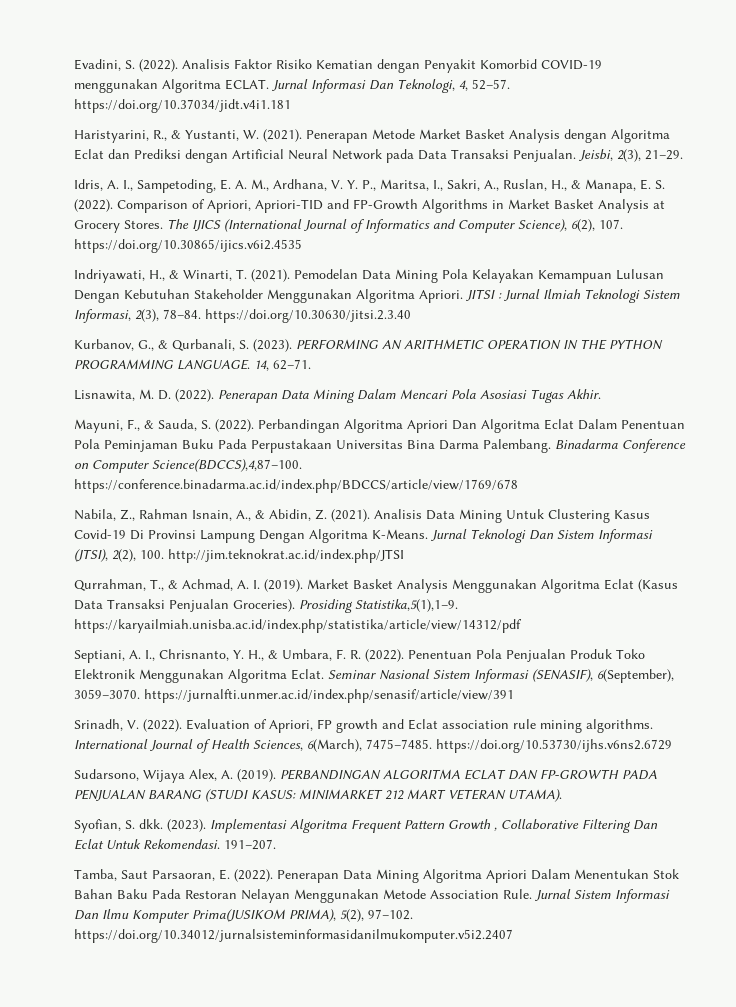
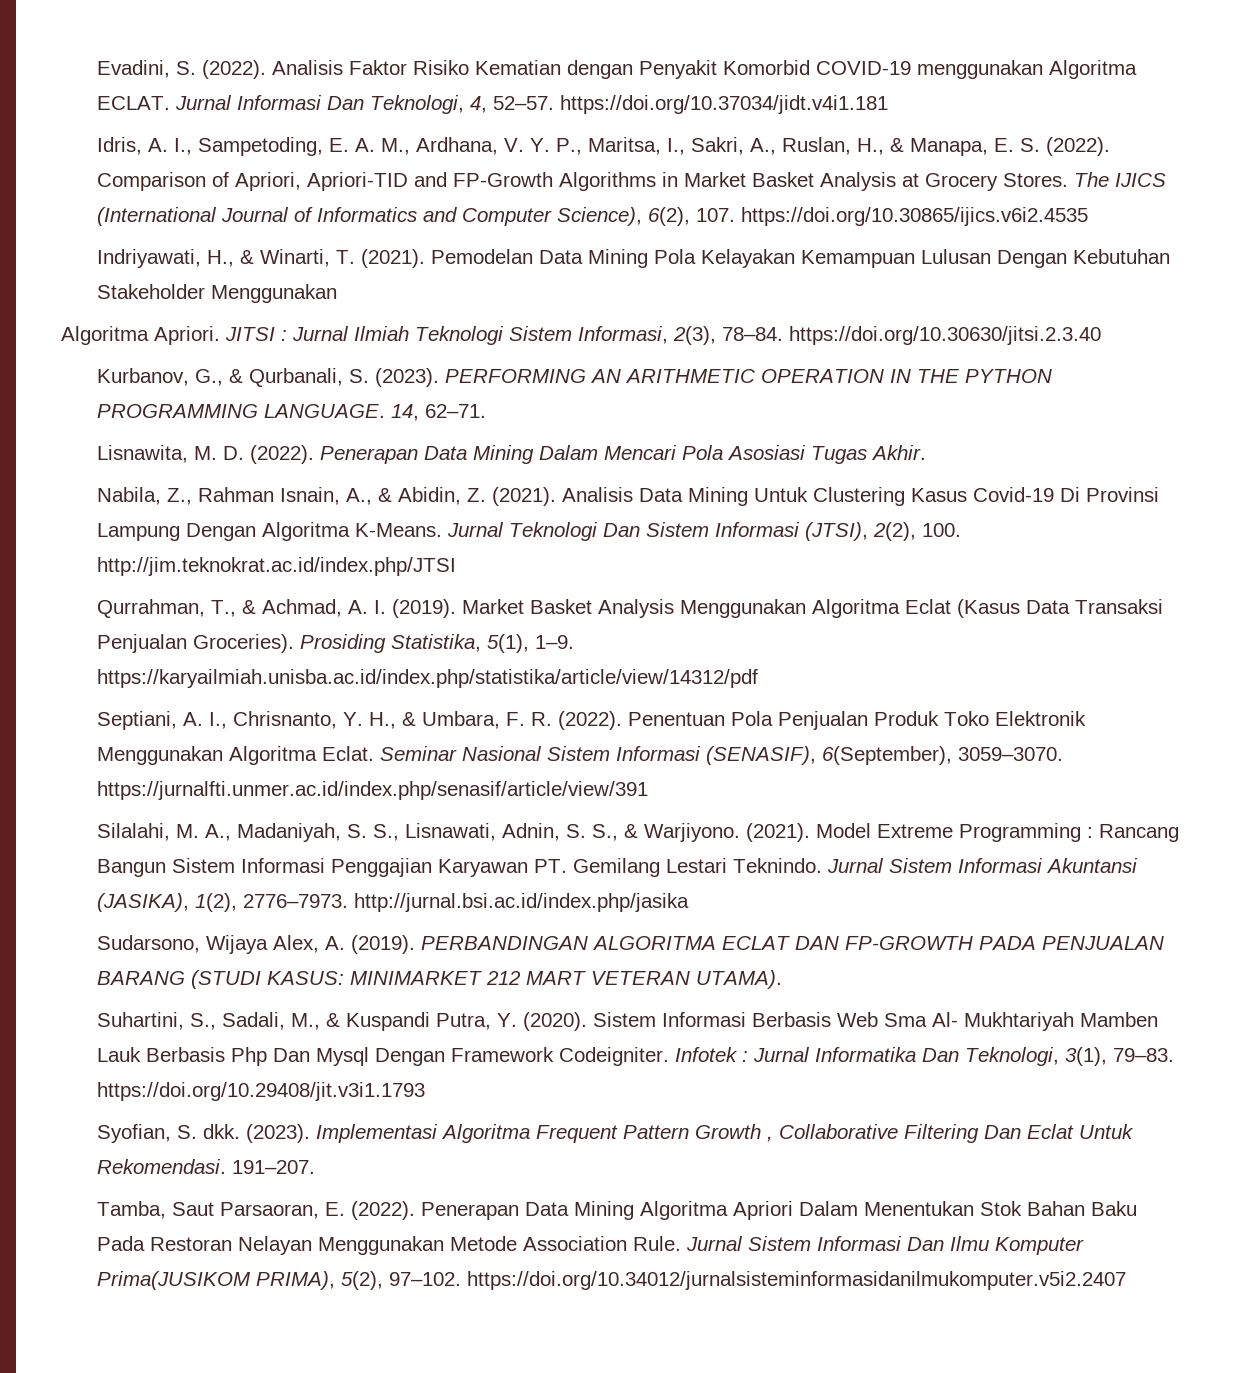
- Haristyarini, R., & Yustanti, W. (2021). Penerapan Metode Market Basket Analysis dengan Algoritma Eclat dan Prediksi dengan Artificial Neural Network pada Data Transaksi Penjualan. Jeisbi, 2(3), 21–29.
- Pemodelan Data Mining Pola Kelayakan Kemampuan Lulusan Dengan Kebutuhan Stakeholder Menggunakan Algoritma Apriori.
+ Pemodelan Data Mining Pola Kelayakan Kemampuan Lulusan Dengan Kebutuhan Stakeholder Menggunakan
+ Algoritma Apriori.
- Mayuni, F., & Sauda, S. (2022). Perbandingan Algoritma Apriori Dan Algoritma Eclat Dalam Penentuan Pola Peminjaman Buku Pada Perpustakaan Universitas Bina Darma Palembang. Binadarma Conference on Computer Science(BDCCS),4,87–100. https://conference.binadarma.ac.id/index.php/BDCCS/article/view/1769/678
- Prosiding Statistika,5(1),1–9. https://karyailmiah.unisba.ac.id/index.php/statistika/article/view/14312/pdf
+ Prosiding Statistika, 5(1), 1–9. https://karyailmiah.unisba.ac.id/index.php/statistika/article/view/14312/pdf
- Srinadh, V. (2022). Evaluation of Apriori, FP growth and Eclat association rule mining algorithms. International Journal of Health Sciences, 6(March), 7475–7485. https://doi.org/10.53730/ijhs.v6ns2.6729
+ Silalahi, M. A., Madaniyah, S. S., Lisnawati, Adnin, S. S., & Warjiyono. (2021). Model Extreme Programming : Rancang Bangun Sistem Informasi Penggajian Karyawan PT. Gemilang Lestari Teknindo. Jurnal Sistem Informasi Akuntansi (JASIKA), 1(2), 2776–7973. http://jurnal.bsi.ac.id/index.php/jasika
+ Suhartini, S., Sadali, M., & Kuspandi Putra, Y. (2020). Sistem Informasi Berbasis Web Sma Al- Mukhtariyah Mamben Lauk Berbasis Php Dan Mysql Dengan Framework Codeigniter. Infotek : Jurnal Informatika Dan Teknologi, 3(1), 79–83. https://doi.org/10.29408/jit.v3i1.1793

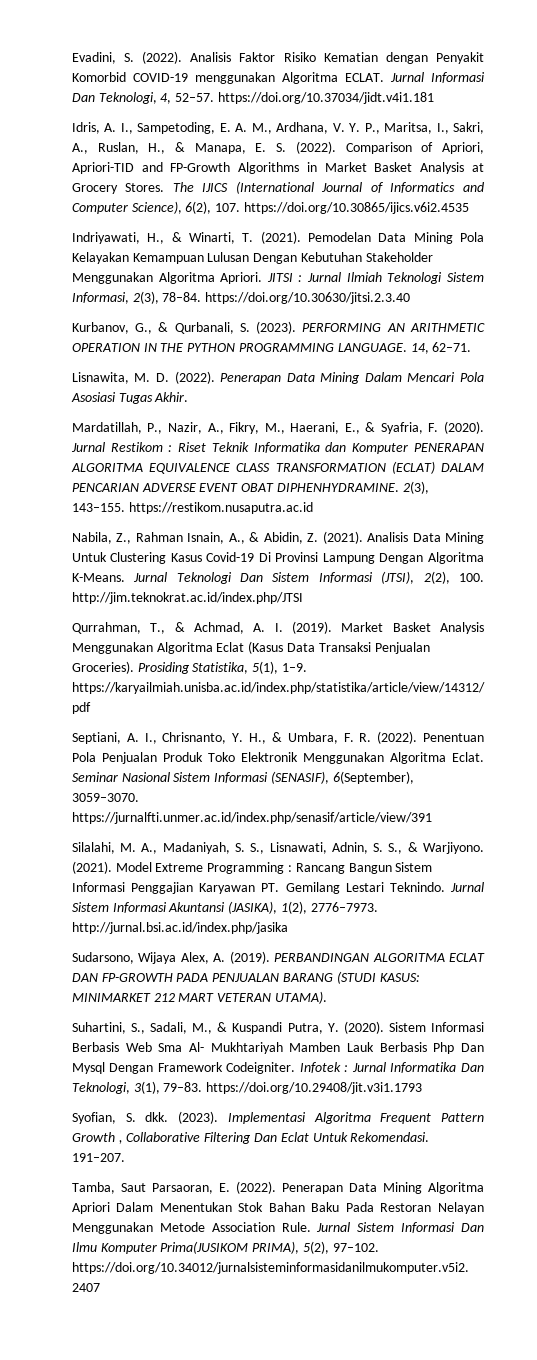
- Pemodelan Data Mining Pola Kelayakan Kemampuan Lulusan Dengan Kebutuhan Stakeholder Menggunakan
- Algoritma Apriori.
+ Pemodelan Data Mining Pola Kelayakan Kemampuan Lulusan Dengan Kebutuhan Stakeholder Menggunakan Algoritma Apriori.
+ Mardatillah, P., Nazir, A., Fikry, M., Haerani, E., & Syafria, F. (2020). Jurnal Restikom : Riset Teknik Informatika dan Komputer PENERAPAN ALGORITMA EQUIVALENCE CLASS TRANSFORMATION (ECLAT) DALAM PENCARIAN ADVERSE EVENT OBAT DIPHENHYDRAMINE. 2(3), 143–155. https://restikom.nusaputra.ac.id

